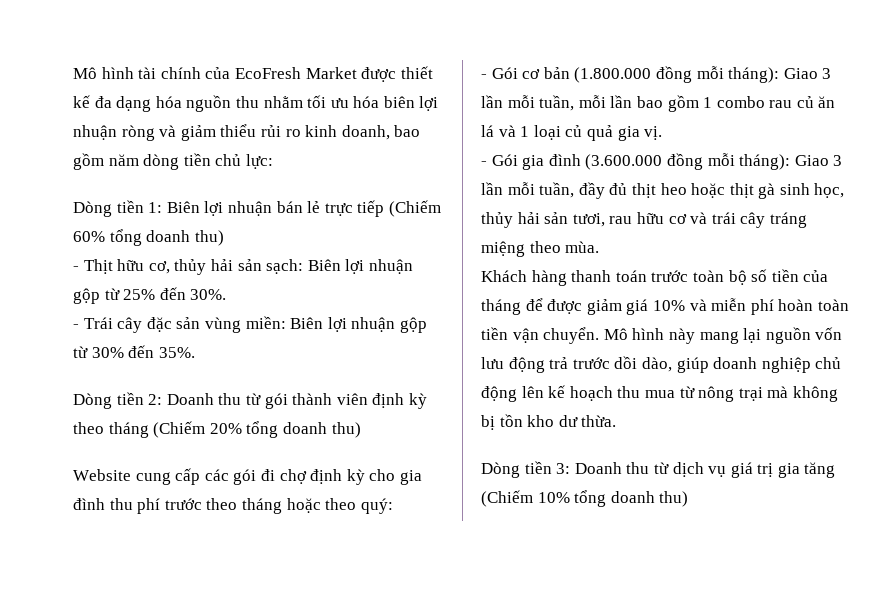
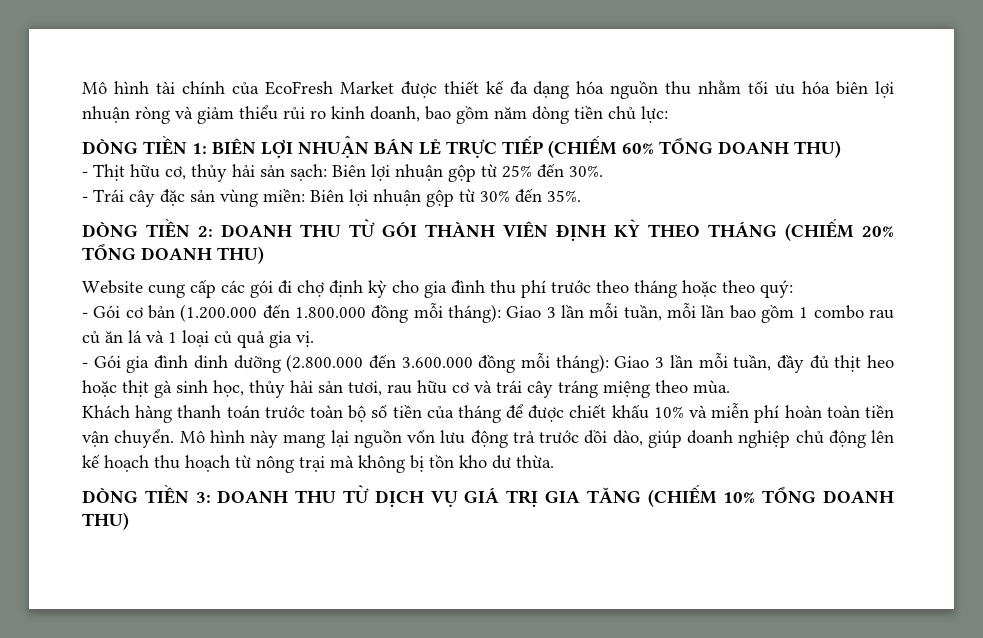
- Dòng tiền 1: Biên lợi nhuận bán lẻ trực tiếp (Chiếm 60% tổng doanh thu)
+ DÒNG TIỀN 1: BIÊN LỢI NHUẬN BÁN LẺ TRỰC TIẾP (CHIẾM 60% TỔNG DOANH THU)
- Dòng tiền 2: Doanh thu từ gói thành viên định kỳ theo tháng (Chiếm 20% tổng doanh thu)
+ DÒNG TIỀN 2: DOANH THU TỪ GÓI THÀNH VIÊN ĐỊNH KỲ THEO THÁNG (CHIẾM 20% TỔNG DOANH THU)
- - Gói cơ bản (1.800.000 đồng mỗi tháng): Giao 3 lần mỗi tuần, mỗi lần bao gồm 1 combo rau củ ăn lá và 1 loại củ quả gia vị.
+ - Gói cơ bản (1.200.000 đến 1.800.000 đồng mỗi tháng): Giao 3 lần mỗi tuần, mỗi lần bao gồm 1 combo rau củ ăn lá và 1 loại củ quả gia vị.
- - Gói gia đình (3.600.000 đồng mỗi tháng): Giao 3 lần mỗi tuần, đầy đủ thịt heo hoặc thịt gà sinh học, thủy hải sản tươi, rau hữu cơ và trái cây tráng miệng theo mùa.
+ - Gói gia đình dinh dưỡng (2.800.000 đến 3.600.000 đồng mỗi tháng): Giao 3 lần mỗi tuần, đầy đủ thịt heo hoặc thịt gà sinh học, thủy hải sản tươi, rau hữu cơ và trái cây tráng miệng theo mùa.
- Khách hàng thanh toán trước toàn bộ số tiền của tháng để được giảm giá 10% và miễn phí hoàn toàn tiền vận chuyển.
+ Khách hàng thanh toán trước toàn bộ số tiền của tháng để được chiết khấu 10% và miễn phí hoàn toàn tiền vận chuyển.
- Mô hình này mang lại nguồn vốn lưu động trả trước dồi dào, giúp doanh nghiệp chủ động lên kế hoạch thu mua từ nông trại mà không bị tồn kho dư thừa.
+ Mô hình này mang lại nguồn vốn lưu động trả trước dồi dào, giúp doanh nghiệp chủ động lên kế hoạch thu hoạch từ nông trại mà không bị tồn kho dư thừa.
- Dòng tiền 3: Doanh thu từ dịch vụ giá trị gia tăng (Chiếm 10% tổng doanh thu)
+ DÒNG TIỀN 3: DOANH THU TỪ DỊCH VỤ GIÁ TRỊ GIA TĂNG (CHIẾM 10% TỔNG DOANH THU)

